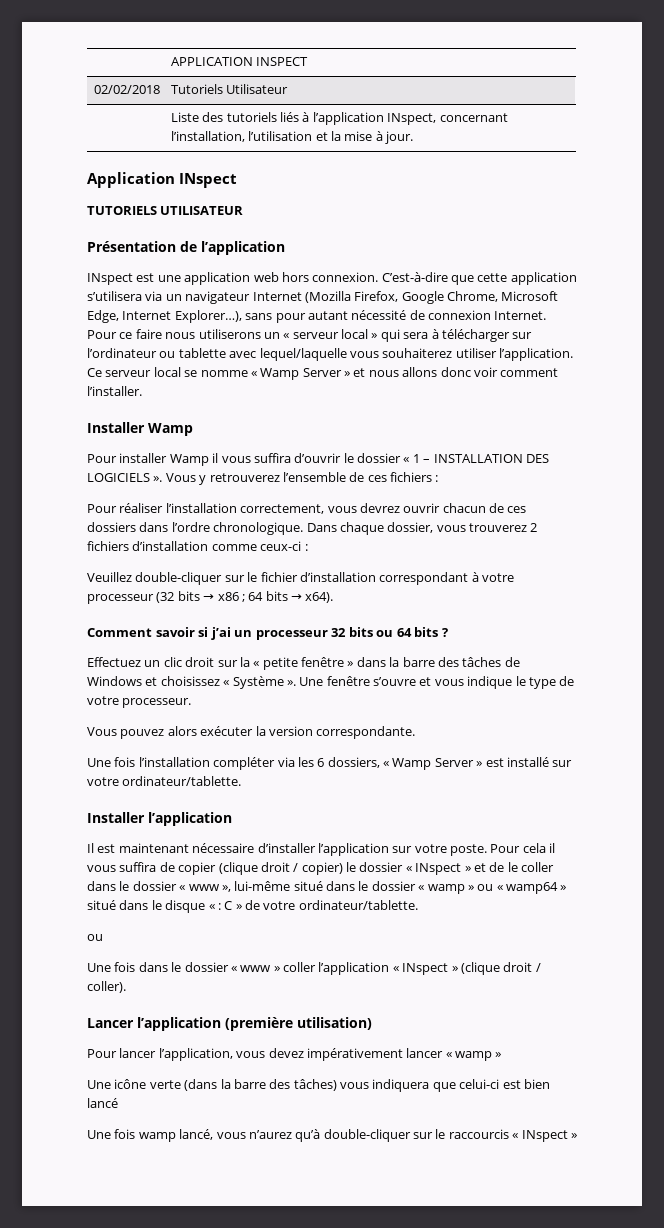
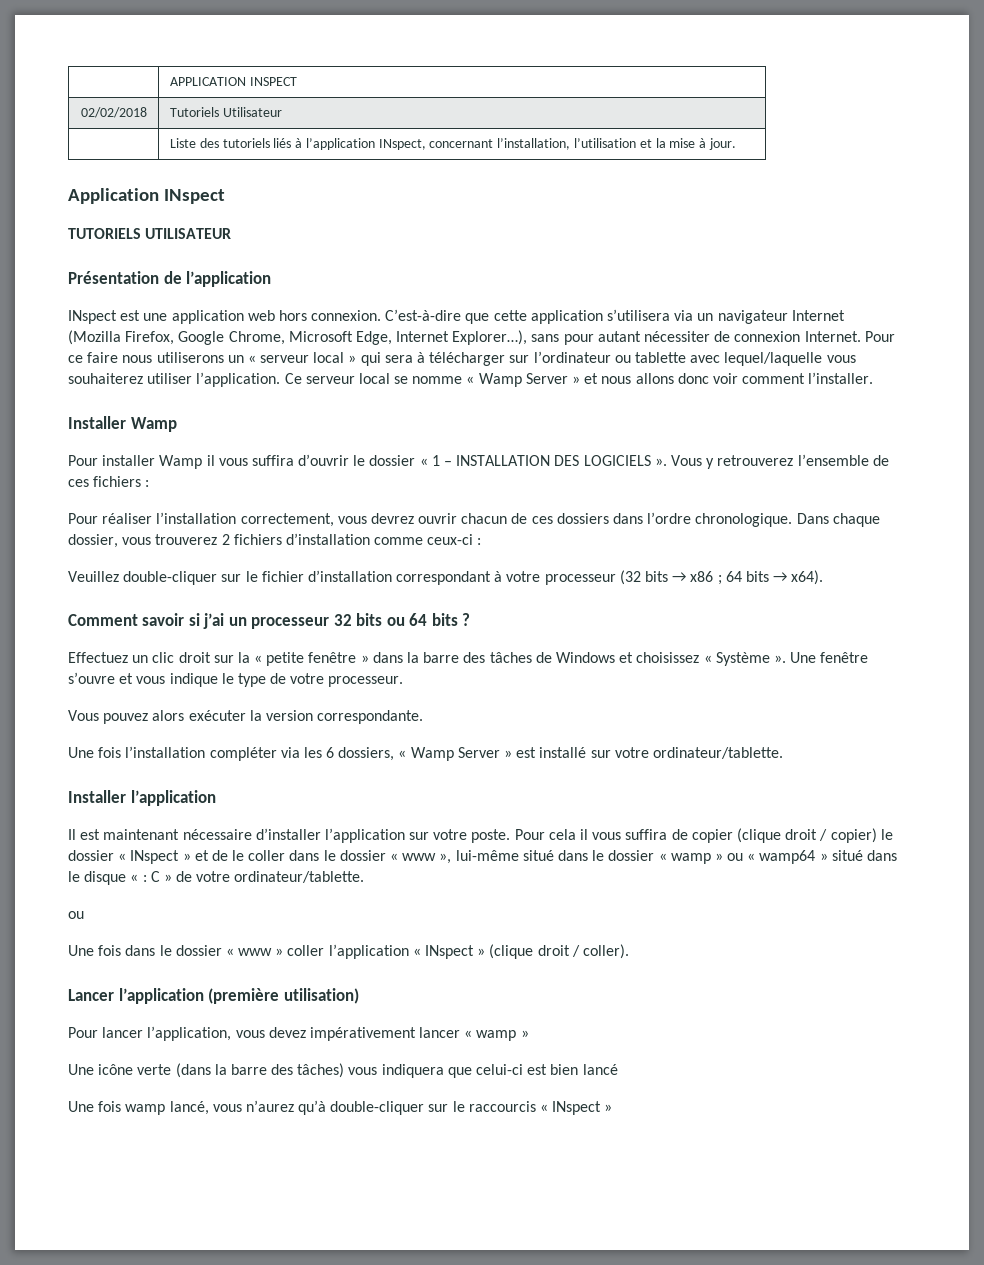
- C’est-à-dire que cette application s’utilisera via un navigateur Internet (Mozilla Firefox, Google Chrome, Microsoft Edge, Internet Explorer…), sans pour autant nécessité de connexion Internet.
+ C’est-à-dire que cette application s’utilisera via un navigateur Internet (Mozilla Firefox, Google Chrome, Microsoft Edge, Internet Explorer…), sans pour autant nécessiter de connexion Internet.

